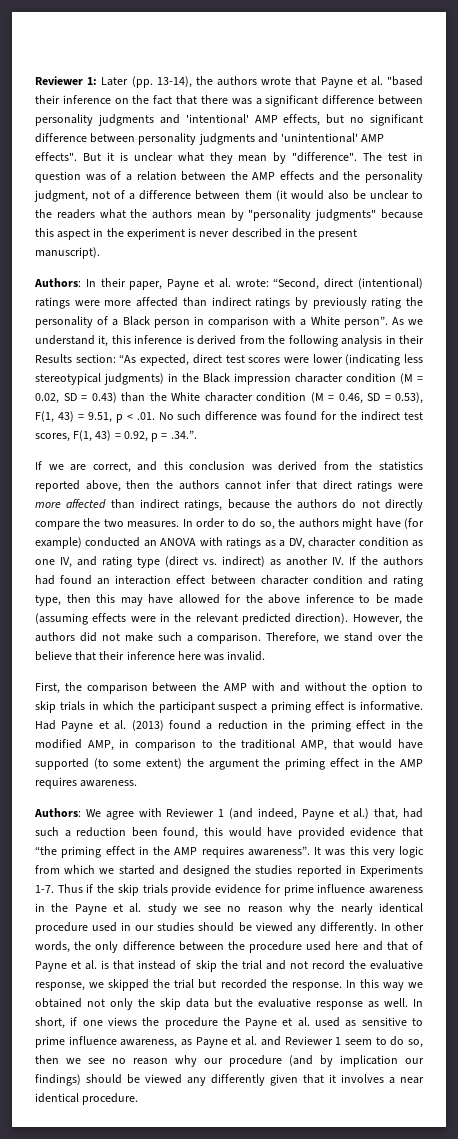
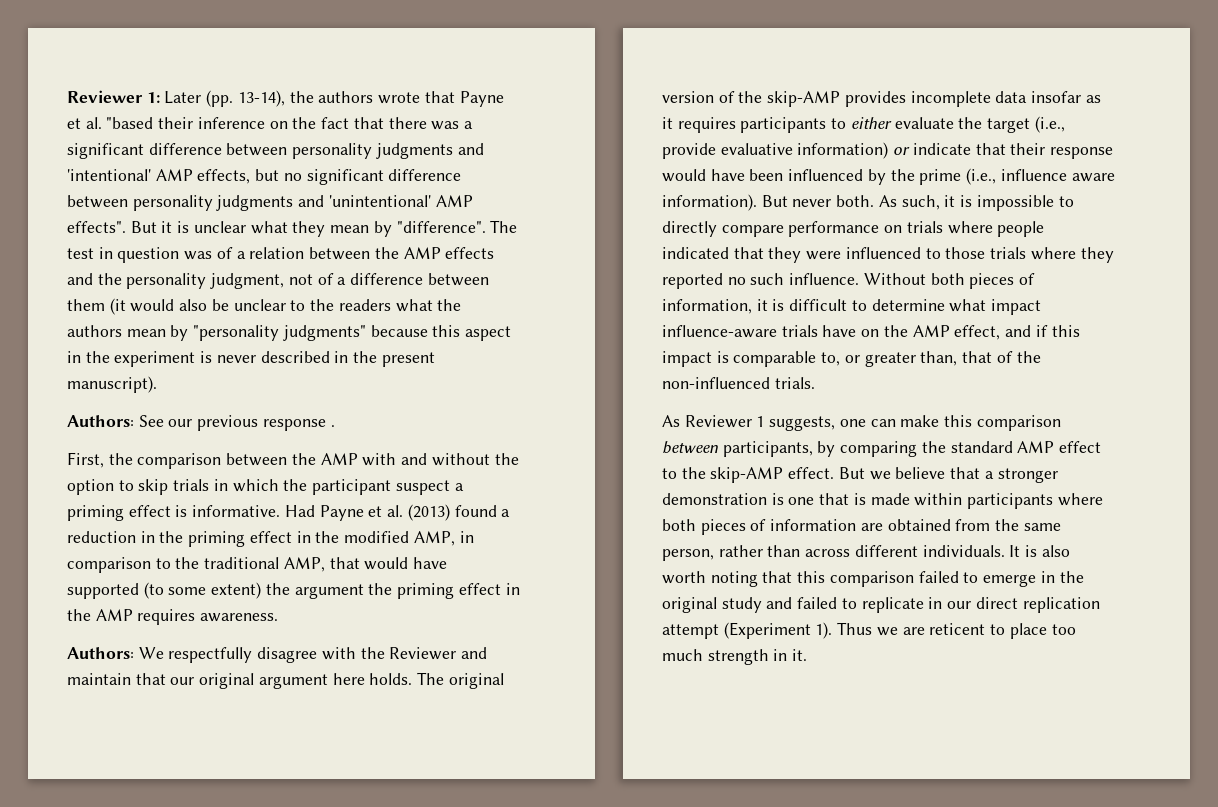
- Authors: In their paper, Payne et al. wrote: “Second, direct (intentional) ratings were more affected than indirect ratings by previously rating the personality of a Black person in comparison with a White person”. As we understand it, this inference is derived from the following analysis in their Results section: “As expected, direct test scores were lower (indicating less stereotypical judgments) in the Black impression character condition (M = 0.02, SD = 0.43) than the White character condition (M = 0.46, SD = 0.53), F(1, 43) = 9.51, p < .01. No such difference was found for the indirect test scores, F(1, 43) = 0.92, p = .34.”.
- If we are correct, and this conclusion was derived from the statistics reported above, then the authors cannot infer that direct ratings were more affected than indirect ratings, because the authors do not directly compare the two measures. In order to do so, the authors might have (for example) conducted an ANOVA with ratings as a DV, character condition as one IV, and rating type (direct vs. indirect) as another IV. If the authors had found an interaction effect between character condition and rating type, then this may have allowed for the above inference to be made (assuming effects were in the relevant predicted direction). However, the authors did not make such a comparison. Therefore, we stand over the believe that their inference here was invalid.
+ Authors: See our previous response .
- Authors: We agree with Reviewer 1 (and indeed, Payne et al.) that, had such a reduction been found, this would have provided evidence that “the priming effect in the AMP requires awareness”. It was this very logic from which we started and designed the studies reported in Experiments 1-7. Thus if the skip trials provide evidence for prime influence awareness in the Payne et al. study we see no reason why the nearly identical procedure used in our studies should be viewed any differently. In other words, the only difference between the procedure used here and that of Payne et al. is that instead of skip the trial and not record the evaluative response, we skipped the trial but recorded the response. In this way we obtained not only the skip data but the evaluative response as well. In short, if one views the procedure the Payne et al. used as sensitive to prime influence awareness, as Payne et al. and Reviewer 1 seem to do so, then we see no reason why our procedure (and by implication our findings) should be viewed any differently given that it involves a near identical procedure.
+ Authors: We respectfully disagree with the Reviewer and maintain that our original argument here holds. The original version of the skip-AMP provides incomplete data insofar as it requires participants to either evaluate the target (i.e., provide evaluative information) or indicate that their response would have been influenced by the prime (i.e., influence aware information). But never both. As such, it is impossible to directly compare performance on trials where people indicated that they were influenced to those trials where they reported no such influence. Without both pieces of information, it is difficult to determine what impact influence-aware trials have on the AMP effect, and if this impact is comparable to, or greater than, that of the non-influenced trials.
+ As Reviewer 1 suggests, one can make this comparison between participants, by comparing the standard AMP effect to the skip-AMP effect. But we believe that a stronger demonstration is one that is made within participants where both pieces of information are obtained from the same person, rather than across different individuals. It is also worth noting that this comparison failed to emerge in the original study and failed to replicate in our direct replication attempt (Experiment 1). Thus we are reticent to place too much strength in it.

